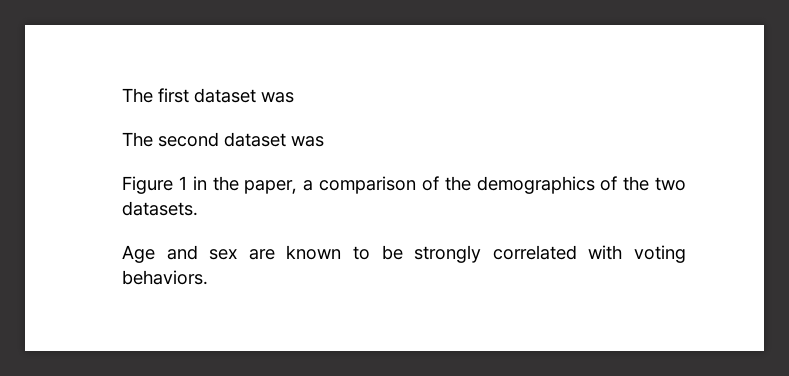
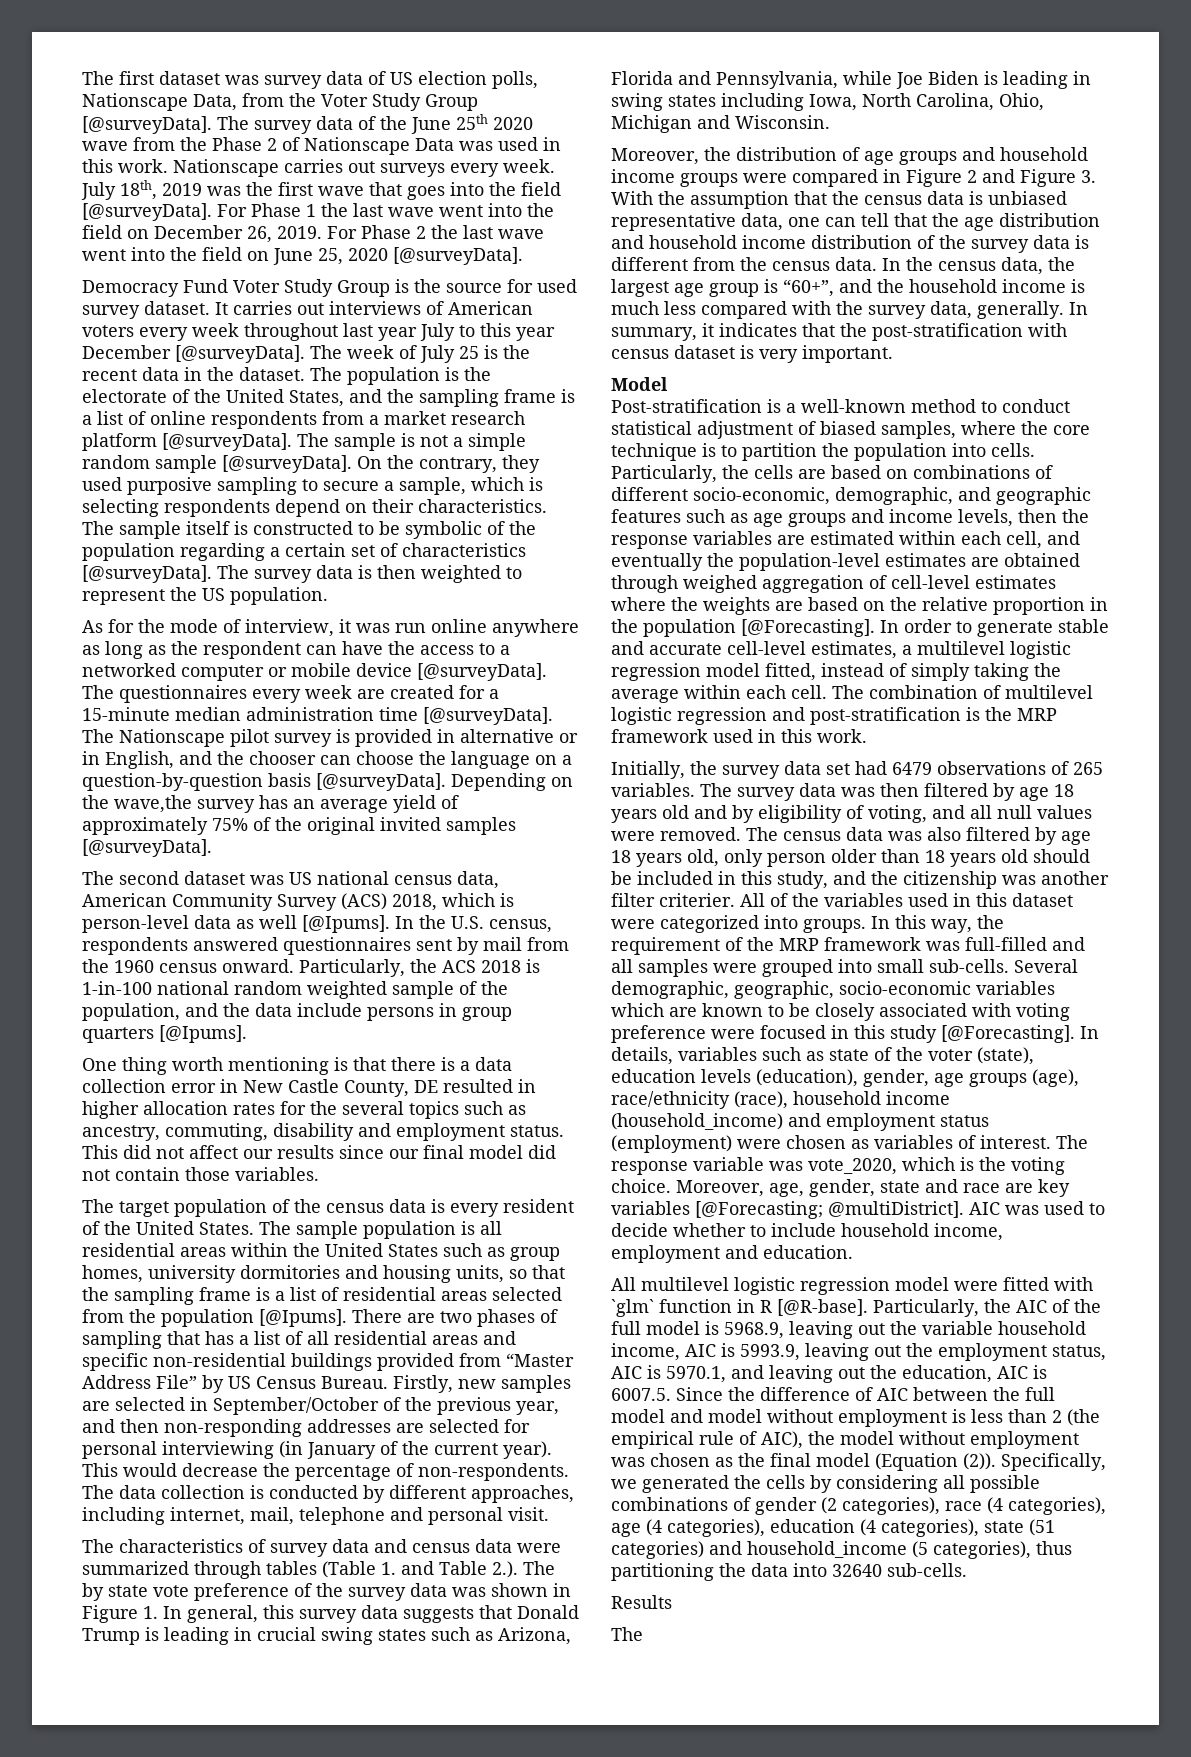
- The first dataset was
- The second dataset was
- Figure 1 in the paper, a comparison of the demographics of the two datasets.
- Age and sex are known to be strongly correlated with voting behaviors.
+ The first dataset was survey data of US election polls, Nationscape Data, from the Voter Study Group [@surveyData]. The survey data of the June 25th 2020 wave from the Phase 2 of Nationscape Data was used in this work. Nationscape carries out surveys every week. July 18th, 2019 was the first wave that goes into the field [@surveyData]. For Phase 1 the last wave went into the field on December 26, 2019. For Phase 2 the last wave went into the field on June 25, 2020 [@surveyData].
+ Democracy Fund Voter Study Group is the source for used survey dataset. It carries out interviews of American voters every week throughout last year July to this year December [@surveyData]. The week of July 25 is the recent data in the dataset. The population is the electorate of the United States, and the sampling frame is a list of online respondents from a market research platform [@surveyData]. The sample is not a simple random sample [@surveyData]. On the contrary, they used purposive sampling to secure a sample, which is selecting respondents depend on their characteristics. The sample itself is constructed to be symbolic of the population regarding a certain set of characteristics [@surveyData]. The survey data is then weighted to represent the US population.
+ As for the mode of interview, it was run online anywhere as long as the respondent can have the access to a networked computer or mobile device [@surveyData]. The questionnaires every week are created for a 15-minute median administration time [@surveyData]. The Nationscape pilot survey is provided in alternative or in English, and the chooser can choose the language on a question-by-question basis [@surveyData]. Depending on the wave,the survey has an average yield of approximately 75% of the original invited samples [@surveyData].
+ The second dataset was US national census data, American Community Survey (ACS) 2018, which is person-level data as well [@Ipums]. In the U.S. census, respondents answered questionnaires sent by mail from the 1960 census onward. Particularly, the ACS 2018 is 1-in-100 national random weighted sample of the population, and the data include persons in group quarters [@Ipums].
+ One thing worth mentioning is that there is a data collection error in New Castle County, DE resulted in higher allocation rates for the several topics such as ancestry, commuting, disability and employment status. This did not affect our results since our final model did not contain those variables.
+ The target population of the census data is every resident of the United States. The sample population is all residential areas within the United States such as group homes, university dormitories and housing units, so that the sampling frame is a list of residential areas selected from the population [@Ipums]. There are two phases of sampling that has a list of all residential areas and specific non-residential buildings provided from “Master Address File” by US Census Bureau. Firstly, new samples are selected in September/October of the previous year, and then non-responding addresses are selected for personal interviewing (in January of the current year). This would decrease the percentage of non-respondents. The data collection is conducted by different approaches, including internet, mail, telephone and personal visit.
+ The characteristics of survey data and census data were summarized through tables (Table 1. and Table 2.). The by state vote preference of the survey data was shown in Figure 1. In general, this survey data suggests that Donald Trump is leading in crucial swing states such as Arizona, Florida and Pennsylvania, while Joe Biden is leading in swing states including Iowa, North Carolina, Ohio, Michigan and Wisconsin.
+ Moreover, the distribution of age groups and household income groups were compared in Figure 2 and Figure 3. With the assumption that the census data is unbiased representative data, one can tell that the age distribution and household income distribution of the survey data is different from the census data. In the census data, the largest age group is “60+”, and the household income is much less compared with the survey data, generally. In summary, it indicates that the post-stratification with census dataset is very important.
+ Model
+ Post-stratification is a well-known method to conduct statistical adjustment of biased samples, where the core technique is to partition the population into cells. Particularly, the cells are based on combinations of different socio-economic, demographic, and geographic features such as age groups and income levels, then the response variables are estimated within each cell, and eventually the population-level estimates are obtained through weighed aggregation of cell-level estimates where the weights are based on the relative proportion in the population [@Forecasting]. In order to generate stable and accurate cell-level estimates, a multilevel logistic regression model fitted, instead of simply taking the average within each cell. The combination of multilevel logistic regression and post-stratification is the MRP framework used in this work.
+ Initially, the survey data set had 6479 observations of 265 variables. The survey data was then filtered by age 18 years old and by eligibility of voting, and all null values were removed. The census data was also filtered by age 18 years old, only person older than 18 years old should be included in this study, and the citizenship was another filter criterier. All of the variables used in this dataset were categorized into groups. In this way, the requirement of the MRP framework was full-filled and all samples were grouped into small sub-cells. Several demographic, geographic, socio-economic variables which are known to be closely associated with voting preference were focused in this study [@Forecasting]. In details, variables such as state of the voter (state), education levels (education), gender, age groups (age), race/ethnicity (race), household income (household_income) and employment status (employment) were chosen as variables of interest. The response variable was vote_2020, which is the voting choice. Moreover, age, gender, state and race are key variables [@Forecasting; @multiDistrict]. AIC was used to decide whether to include household income, employment and education.
+ All multilevel logistic regression model were fitted with `glm` function in R [@R-base]. Particularly, the AIC of the full model is 5968.9, leaving out the variable household income, AIC is 5993.9, leaving out the employment status, AIC is 5970.1, and leaving out the education, AIC is 6007.5. Since the difference of AIC between the full model and model without employment is less than 2 (the empirical rule of AIC), the model without employment was chosen as the final model (Equation (2)). Specifically, we generated the cells by considering all possible combinations of gender (2 categories), race (4 categories), age (4 categories), education (4 categories), state (51 categories) and household_income (5 categories), thus partitioning the data into 32640 sub-cells.
+ Results
+ The

